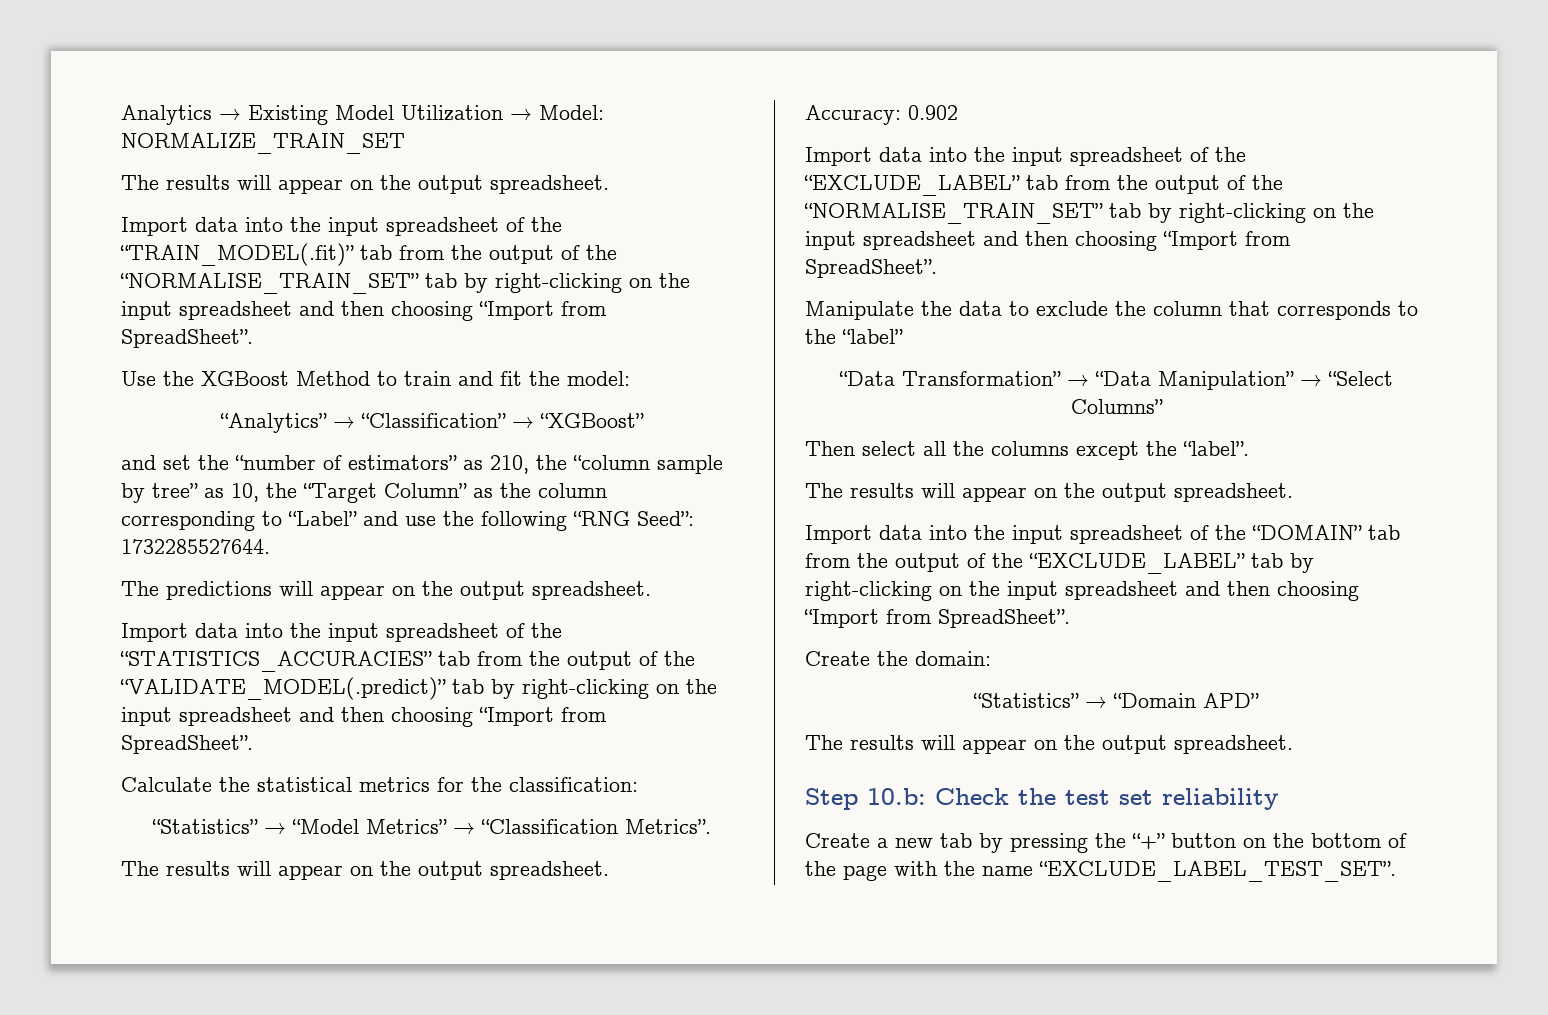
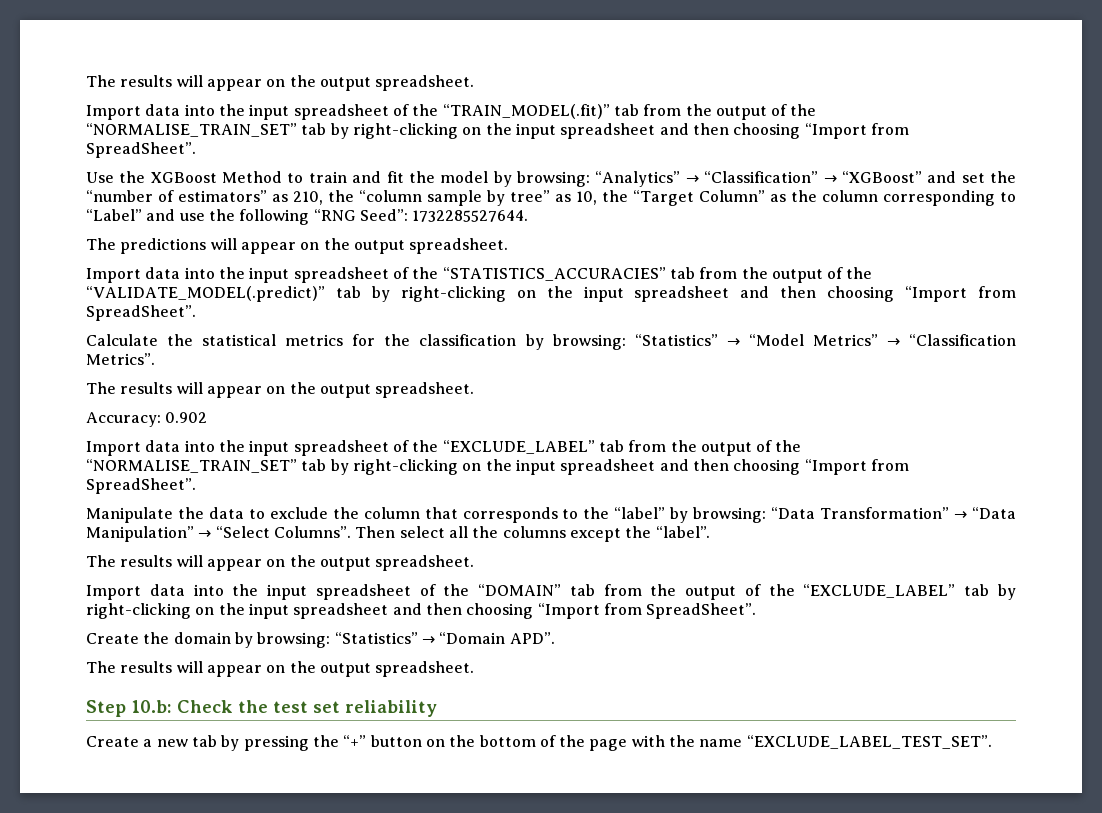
- Analytics → Existing Model Utilization → Model: NORMALIZE_TRAIN_SET
- Use the XGBoost Method to train and fit the model:
- “Analytics” → “Classification” → “XGBoost”
- and set the “number of estimators” as 210, the “column sample by tree” as 10, the “Target Column” as the column corresponding to “Label” and use the following “RNG Seed”: 1732285527644.
+ Use the XGBoost Method to train and fit the model by browsing: “Analytics” → “Classification” → “XGBoost” and set the “number of estimators” as 210, the “column sample by tree” as 10, the “Target Column” as the column corresponding to “Label” and use the following “RNG Seed”: 1732285527644.
- Calculate the statistical metrics for the classification:
- “Statistics” → “Model Metrics” → “Classification Metrics”.
+ Calculate the statistical metrics for the classification by browsing: “Statistics” → “Model Metrics” → “Classification Metrics”.
- Manipulate the data to exclude the column that corresponds to the “label”
- “Data Transformation” → “Data Manipulation” → “Select Columns”
- Then select all the columns except the “label”.
+ Manipulate the data to exclude the column that corresponds to the “label” by browsing: “Data Transformation” → “Data Manipulation” → “Select Columns”. Then select all the columns except the “label”.
- Create the domain:
- “Statistics” → “Domain APD”
+ Create the domain by browsing: “Statistics” → “Domain APD”.

